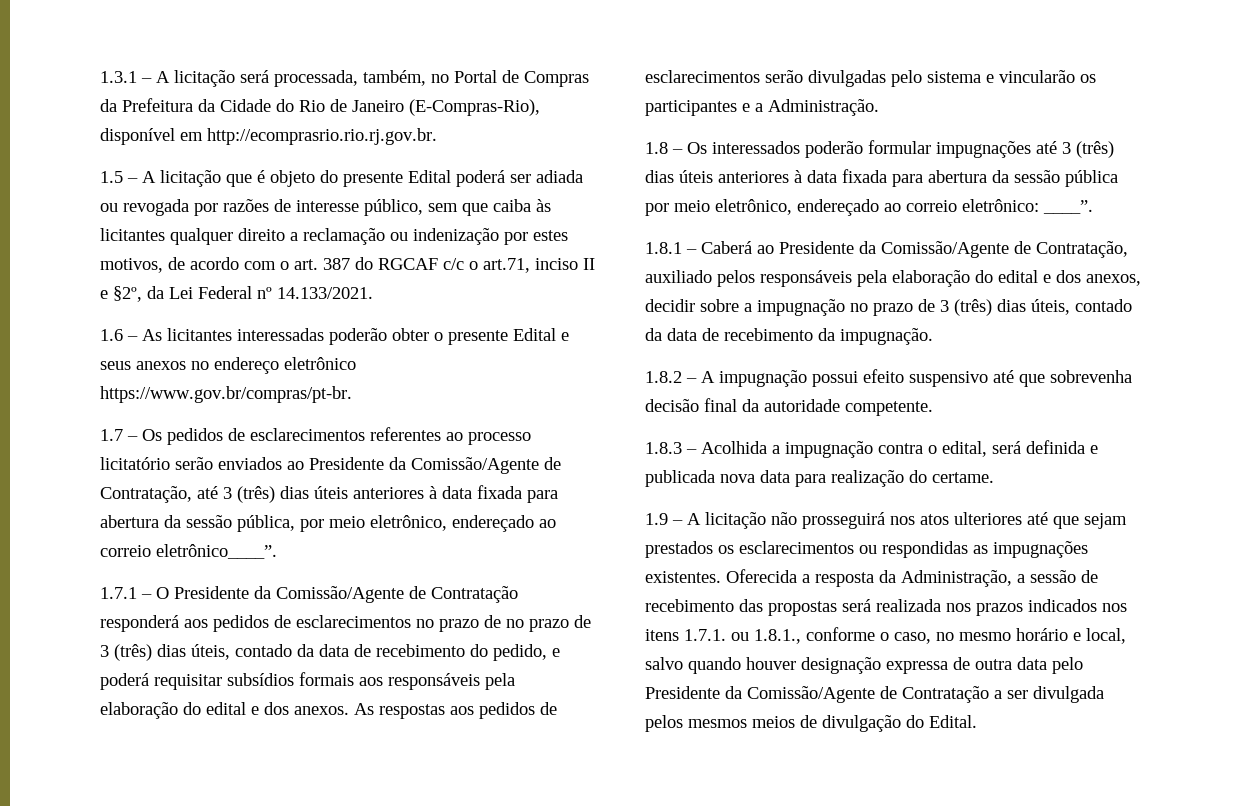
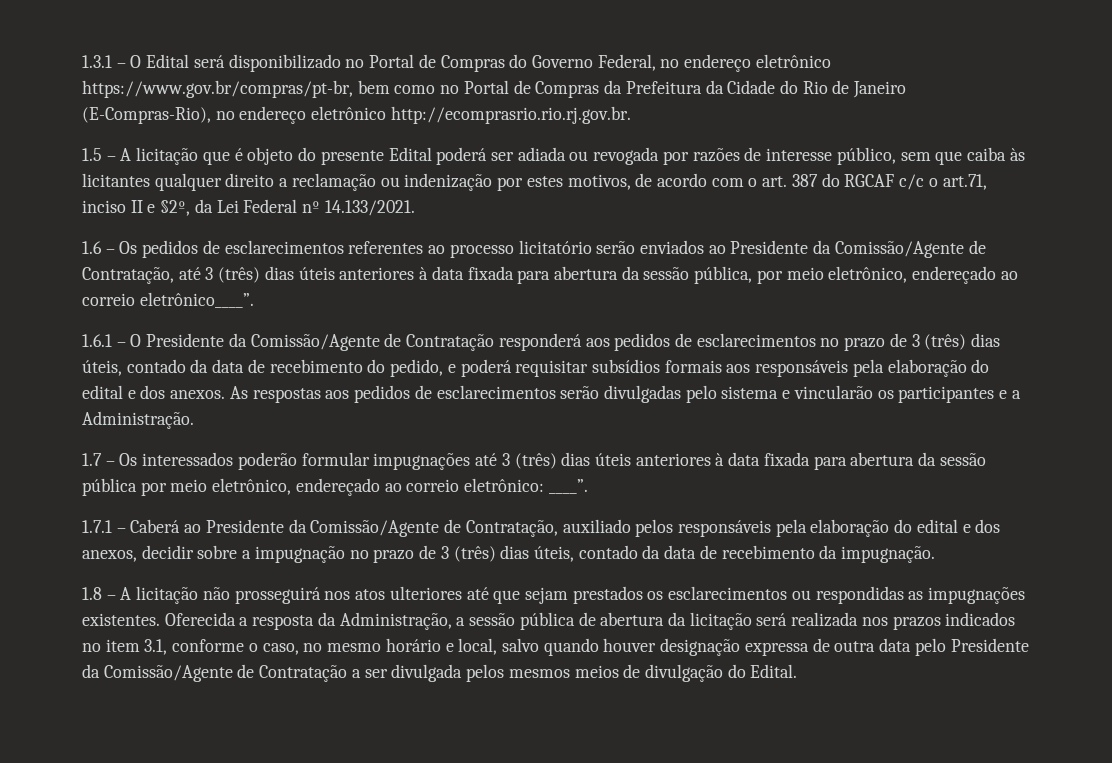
- 1.3.1 – A licitação será processada, também, no Portal de Compras da Prefeitura da Cidade do Rio de Janeiro (E-Compras-Rio), disponível em http://ecomprasrio.rio.rj.gov.br.
+ 1.3.1 – O Edital será disponibilizado no Portal de Compras do Governo Federal, no endereço eletrônico https://www.gov.br/compras/pt-br, bem como no Portal de Compras da Prefeitura da Cidade do Rio de Janeiro (E-Compras-Rio), no endereço eletrônico http://ecomprasrio.rio.rj.gov.br.
- 1.6 – As licitantes interessadas poderão obter o presente Edital e seus anexos no endereço eletrônico https://www.gov.br/compras/pt-br.
- 1.7 – Os pedidos de esclarecimentos referentes ao processo licitatório serão enviados ao Presidente da Comissão/Agente de Contratação, até 3 (três) dias úteis anteriores à data fixada para abertura da sessão pública, por meio eletrônico, endereçado ao correio eletrônico____”.
+ 1.6 – Os pedidos de esclarecimentos referentes ao processo licitatório serão enviados ao Presidente da Comissão/Agente de Contratação, até 3 (três) dias úteis anteriores à data fixada para abertura da sessão pública, por meio eletrônico, endereçado ao correio eletrônico____”.
- 1.7.1 – O Presidente da Comissão/Agente de Contratação responderá aos pedidos de esclarecimentos no prazo de no prazo de 3 (três) dias úteis, contado da data de recebimento do pedido, e poderá requisitar subsídios formais aos responsáveis pela elaboração do edital e dos anexos.
+ 1.6.1 – O Presidente da Comissão/Agente de Contratação responderá aos pedidos de esclarecimentos no prazo de 3 (três) dias úteis, contado da data de recebimento do pedido, e poderá requisitar subsídios formais aos responsáveis pela elaboração do edital e dos anexos.
- 1.8 – Os interessados poderão formular impugnações até 3 (três) dias úteis anteriores à data fixada para abertura da sessão pública por meio eletrônico, endereçado ao correio eletrônico: ____”.
+ 1.7 – Os interessados poderão formular impugnações até 3 (três) dias úteis anteriores à data fixada para abertura da sessão pública por meio eletrônico, endereçado ao correio eletrônico: ____”.
- 1.8.1 – Caberá ao Presidente da Comissão/Agente de Contratação, auxiliado pelos responsáveis pela elaboração do edital e dos anexos, decidir sobre a impugnação no prazo de 3 (três) dias úteis, contado da data de recebimento da impugnação.
+ 1.7.1 – Caberá ao Presidente da Comissão/Agente de Contratação, auxiliado pelos responsáveis pela elaboração do edital e dos anexos, decidir sobre a impugnação no prazo de 3 (três) dias úteis, contado da data de recebimento da impugnação.
- 1.8.2 – A impugnação possui efeito suspensivo até que sobrevenha decisão final da autoridade competente.
- 1.8.3 – Acolhida a impugnação contra o edital, será definida e publicada nova data para realização do certame.
- 1.9 – A licitação não prosseguirá nos atos ulteriores até que sejam prestados os esclarecimentos ou respondidas as impugnações existentes.
+ 1.8 – A licitação não prosseguirá nos atos ulteriores até que sejam prestados os esclarecimentos ou respondidas as impugnações existentes.
- Oferecida a resposta da Administração, a sessão de recebimento das propostas será realizada nos prazos indicados nos itens 1.7.1. ou 1.8.1., conforme o caso, no mesmo horário e local, salvo quando houver designação expressa de outra data pelo Presidente da Comissão/Agente de Contratação a ser divulgada pelos mesmos meios de divulgação do Edital.
+ Oferecida a resposta da Administração, a sessão pública de abertura da licitação será realizada nos prazos indicados no item 3.1, conforme o caso, no mesmo horário e local, salvo quando houver designação expressa de outra data pelo Presidente da Comissão/Agente de Contratação a ser divulgada pelos mesmos meios de divulgação do Edital.

